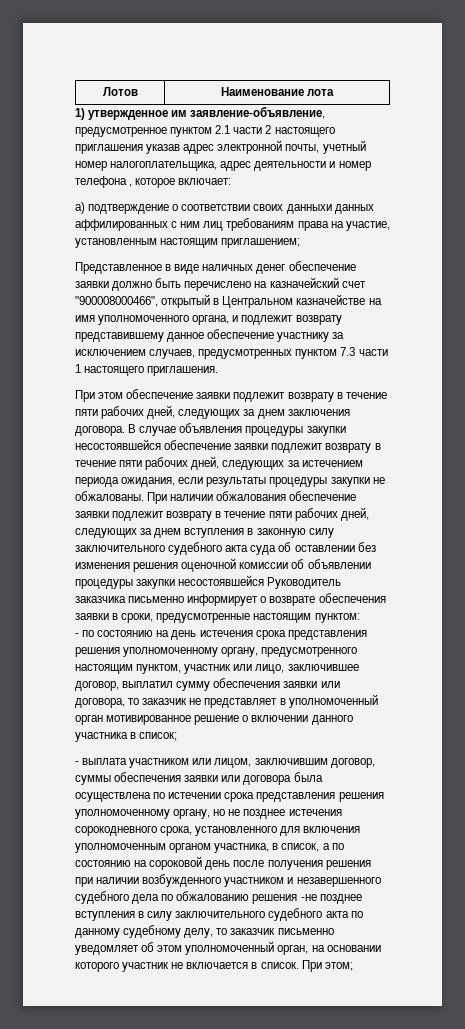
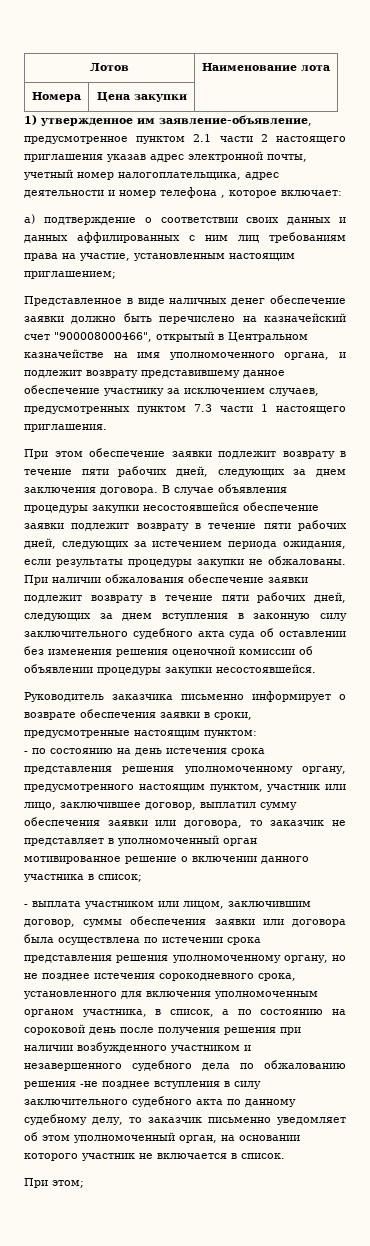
+ Номера | Цена закупки |
- а) подтверждение о соответствии своих данныхи данных аффилированных с ним лиц требованиям права на участие, установленным настоящим приглашением;
+ а) подтверждение о соответствии своих данных и данных аффилированных с ним лиц требованиям права на участие, установленным настоящим приглашением;
- При наличии обжалования обеспечение заявки подлежит возврату в течение пяти рабочих дней, следующих за днем вступления в законную силу заключительного судебного акта суда об оставлении без изменения решения оценочной комиссии об объявлении процедуры закупки несостоявшейся Руководитель заказчика письменно информирует о возврате обеспечения заявки в сроки, предусмотренные настоящим пунктом:
+ При наличии обжалования обеспечение заявки подлежит возврату в течение пяти рабочих дней, следующих за днем вступления в законную силу заключительного судебного акта суда об оставлении без изменения решения оценочной комиссии об объявлении процедуры закупки несостоявшейся.
+ Руководитель заказчика письменно информирует о возврате обеспечения заявки в сроки, предусмотренные настоящим пунктом:
- - выплата участником или лицом, заключившим договор, суммы обеспечения заявки или договора была осуществлена по истечении срока представления решения уполномоченному органу, но не позднее истечения сорокодневного срока, установленного для включения уполномоченным органом участника, в список, а по состоянию на сороковой день после получения решения при наличии возбужденного участником и незавершенного судебного дела по обжалованию решения -не позднее вступления в силу заключительного судебного акта по данному судебному делу, то заказчик письменно уведомляет об этом уполномоченный орган, на основании которого участник не включается в список. При этом;
+ - выплата участником или лицом, заключившим договор, суммы обеспечения заявки или договора была осуществлена по истечении срока представления решения уполномоченному органу, но не позднее истечения сорокодневного срока, установленного для включения уполномоченным органом участника, в список, а по состоянию на сороковой день после получения решения при наличии возбужденного участником и незавершенного судебного дела по обжалованию решения -не позднее вступления в силу заключительного судебного акта по данному судебному делу, то заказчик письменно уведомляет об этом уполномоченный орган, на основании которого участник не включается в список.
+ При этом;

